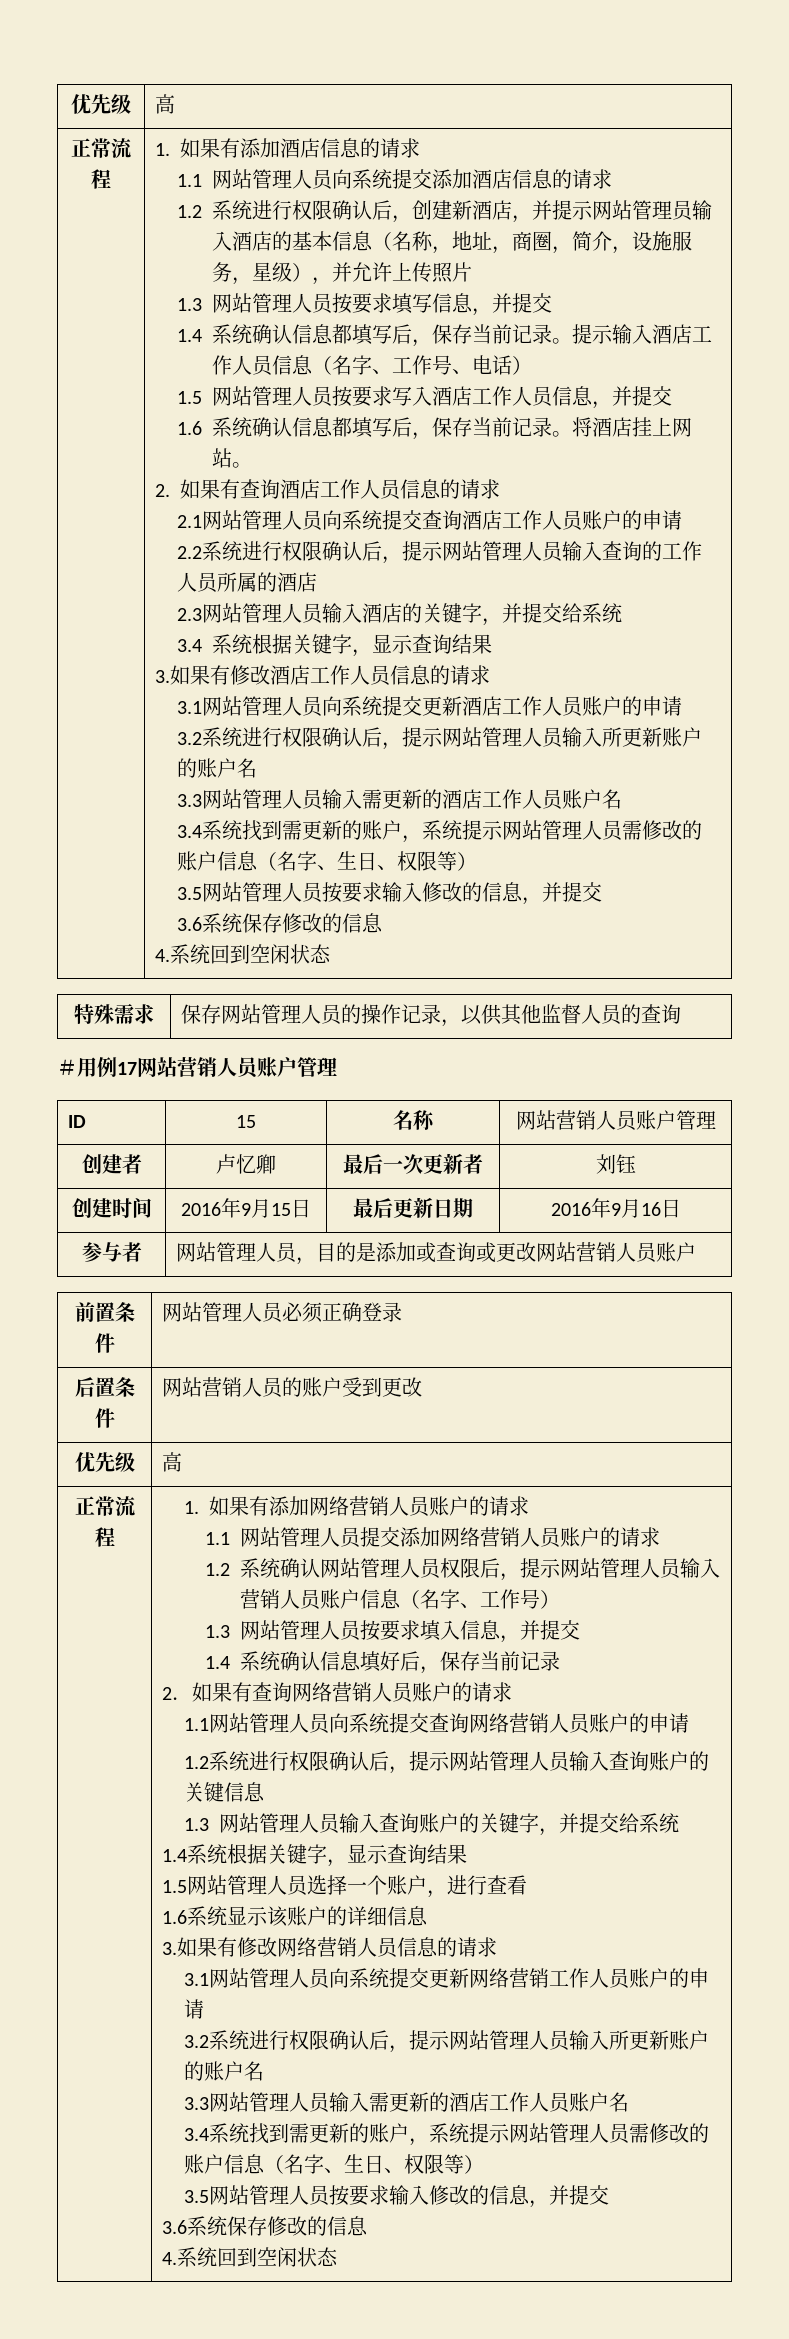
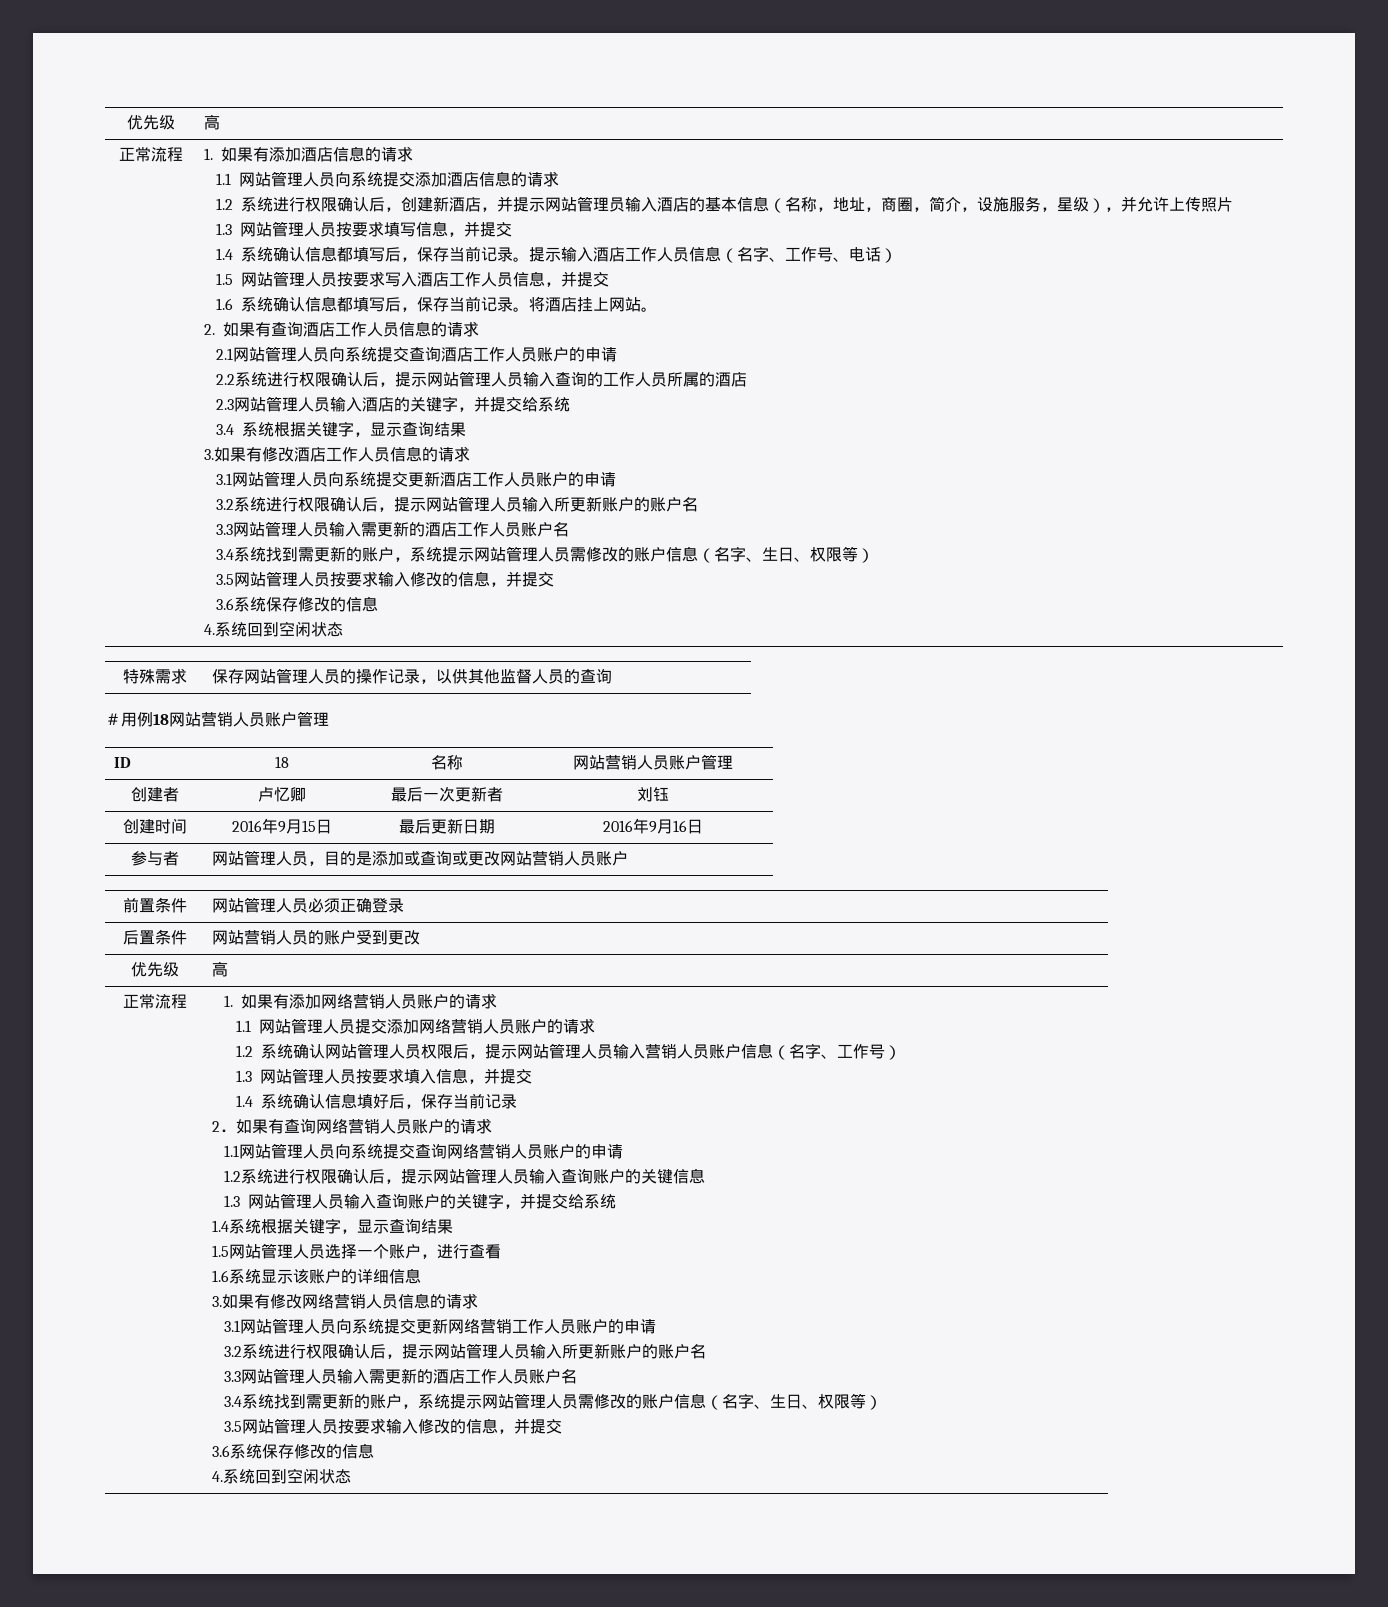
- ＃用例17网站营销人员账户管理
+ ＃用例18网站营销人员账户管理
- ID | 15 | 名称 | 网站营销人员账户管理
+ ID | 18 | 名称 | 网站营销人员账户管理

